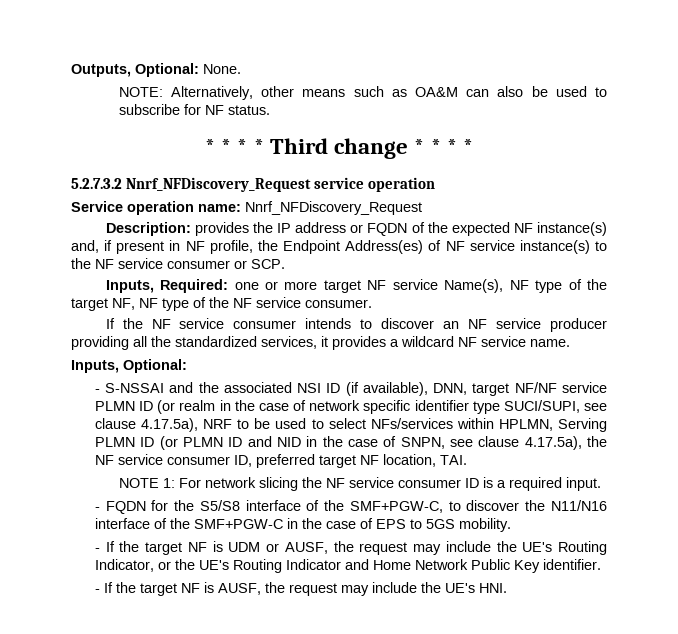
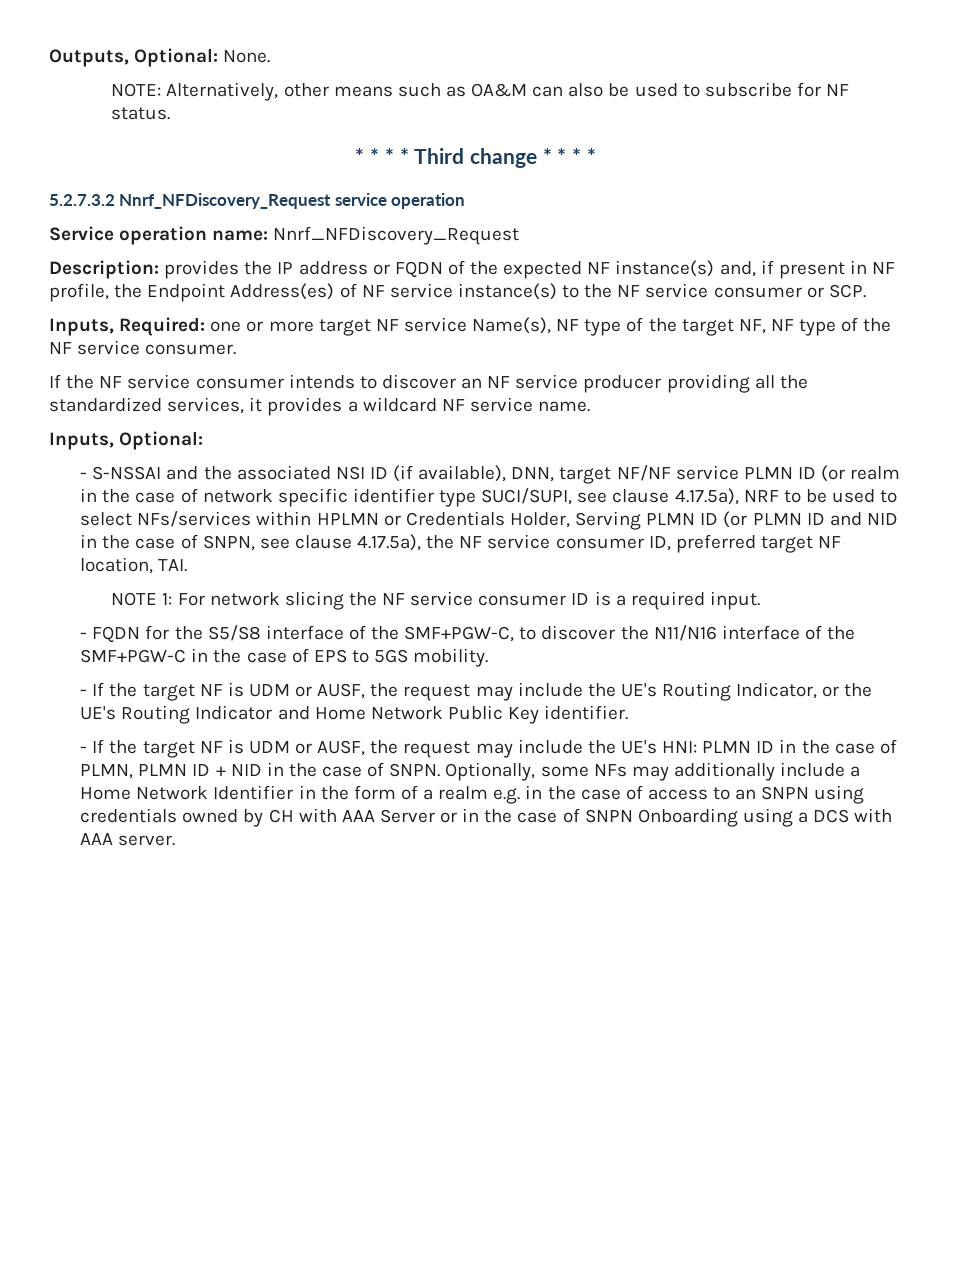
- - S-NSSAI and the associated NSI ID (if available), DNN, target NF/NF service PLMN ID (or realm in the case of network specific identifier type SUCI/SUPI, see clause 4.17.5a), NRF to be used to select NFs/services within HPLMN, Serving PLMN ID (or PLMN ID and NID in the case of SNPN, see clause 4.17.5a), the NF service consumer ID, preferred target NF location, TAI.
+ - S-NSSAI and the associated NSI ID (if available), DNN, target NF/NF service PLMN ID (or realm in the case of network specific identifier type SUCI/SUPI, see clause 4.17.5a), NRF to be used to select NFs/services within HPLMN or Credentials Holder, Serving PLMN ID (or PLMN ID and NID in the case of SNPN, see clause 4.17.5a), the NF service consumer ID, preferred target NF location, TAI.
- - If the target NF is AUSF, the request may include the UE's HNI.
+ - If the target NF is UDM or AUSF, the request may include the UE's HNI: PLMN ID in the case of PLMN, PLMN ID + NID in the case of SNPN. Optionally, some NFs may additionally include a Home Network Identifier in the form of a realm e.g. in the case of access to an SNPN using credentials owned by CH with AAA Server or in the case of SNPN Onboarding using a DCS with AAA server.

